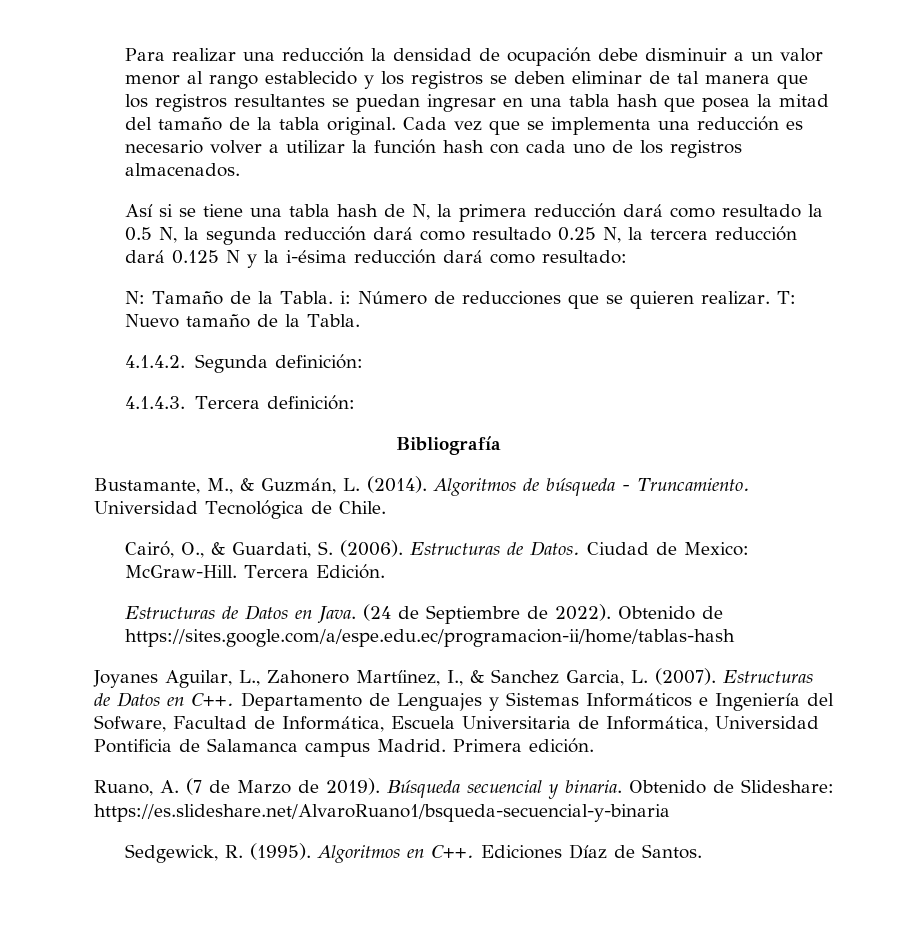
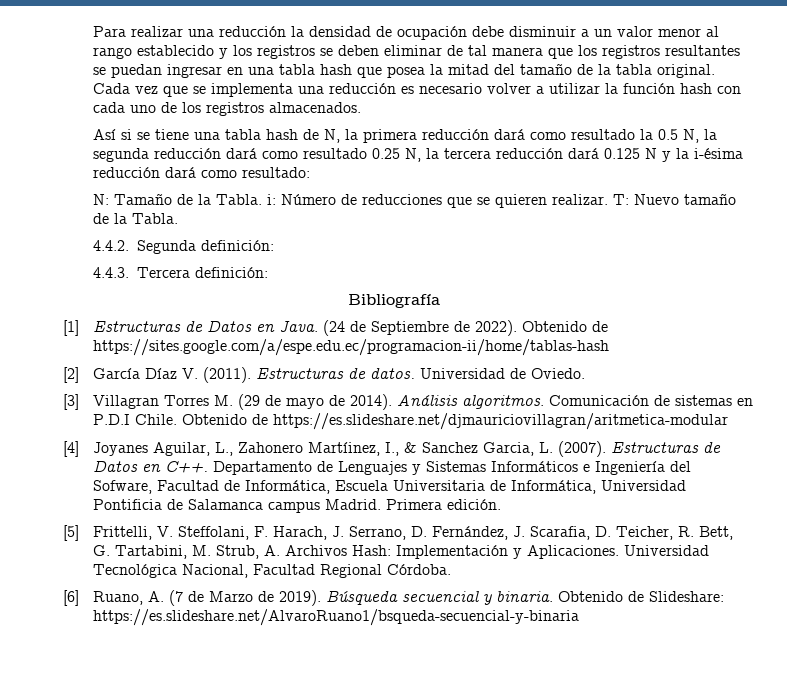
- 4.1.4.2. Segunda definición:
+ 4.4.2. Segunda definición:
- 4.1.4.3. Tercera definición:
+ 4.4.3. Tercera definición:
- Bustamante, M., & Guzmán, L. (2014). Algoritmos de búsqueda - Truncamiento. Universidad Tecnológica de Chile.
- Cairó, O., & Guardati, S. (2006). Estructuras de Datos. Ciudad de Mexico: McGraw-Hill. Tercera Edición.
- Estructuras de Datos en Java.
+ [1] Estructuras de Datos en Java.
- Joyanes Aguilar, L., Zahonero Martíinez, I., & Sanchez Garcia, L. (2007).
+ [2] García Díaz V. (2011). Estructuras de datos. Universidad de Oviedo.
+ [3] Villagran Torres M. (29 de mayo de 2014). Análisis algoritmos. Comunicación de sistemas en P.D.I Chile. Obtenido de https://es.slideshare.net/djmauriciovillagran/aritmetica-modular
+ [4] Joyanes Aguilar, L., Zahonero Martíinez, I., & Sanchez Garcia, L. (2007).
- Ruano, A. (7 de Marzo de 2019).
+ [5] Frittelli, V. Steffolani, F. Harach, J. Serrano, D. Fernández, J. Scarafia, D. Teicher, R. Bett, G. Tartabini, M. Strub, A. Archivos Hash: Implementación y Aplicaciones. Universidad Tecnológica Nacional, Facultad Regional Córdoba.
+ [6] Ruano, A. (7 de Marzo de 2019).
- Sedgewick, R. (1995). Algoritmos en C++. Ediciones Díaz de Santos.

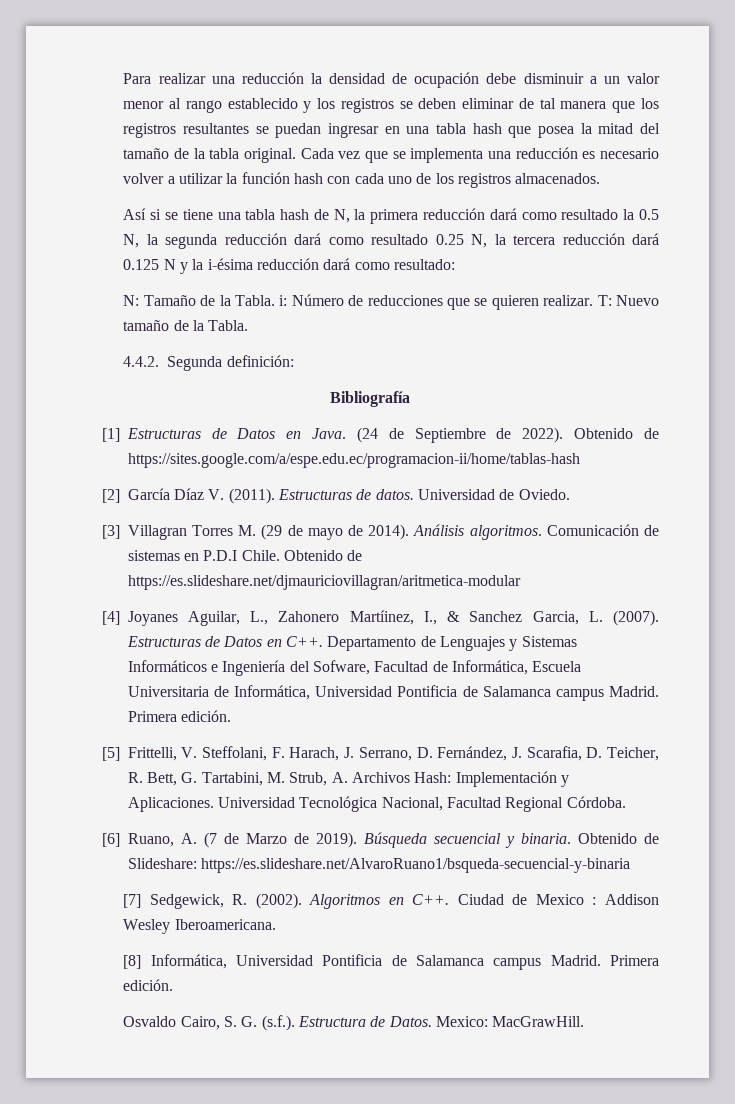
- 4.4.3. Tercera definición:
+ [7] Sedgewick, R. (2002). Algoritmos en C++. Ciudad de Mexico : Addison Wesley Iberoamericana.
+ [8] Informática, Universidad Pontificia de Salamanca campus Madrid. Primera edición.
+ Osvaldo Cairo, S. G. (s.f.). Estructura de Datos. Mexico: MacGrawHill.

